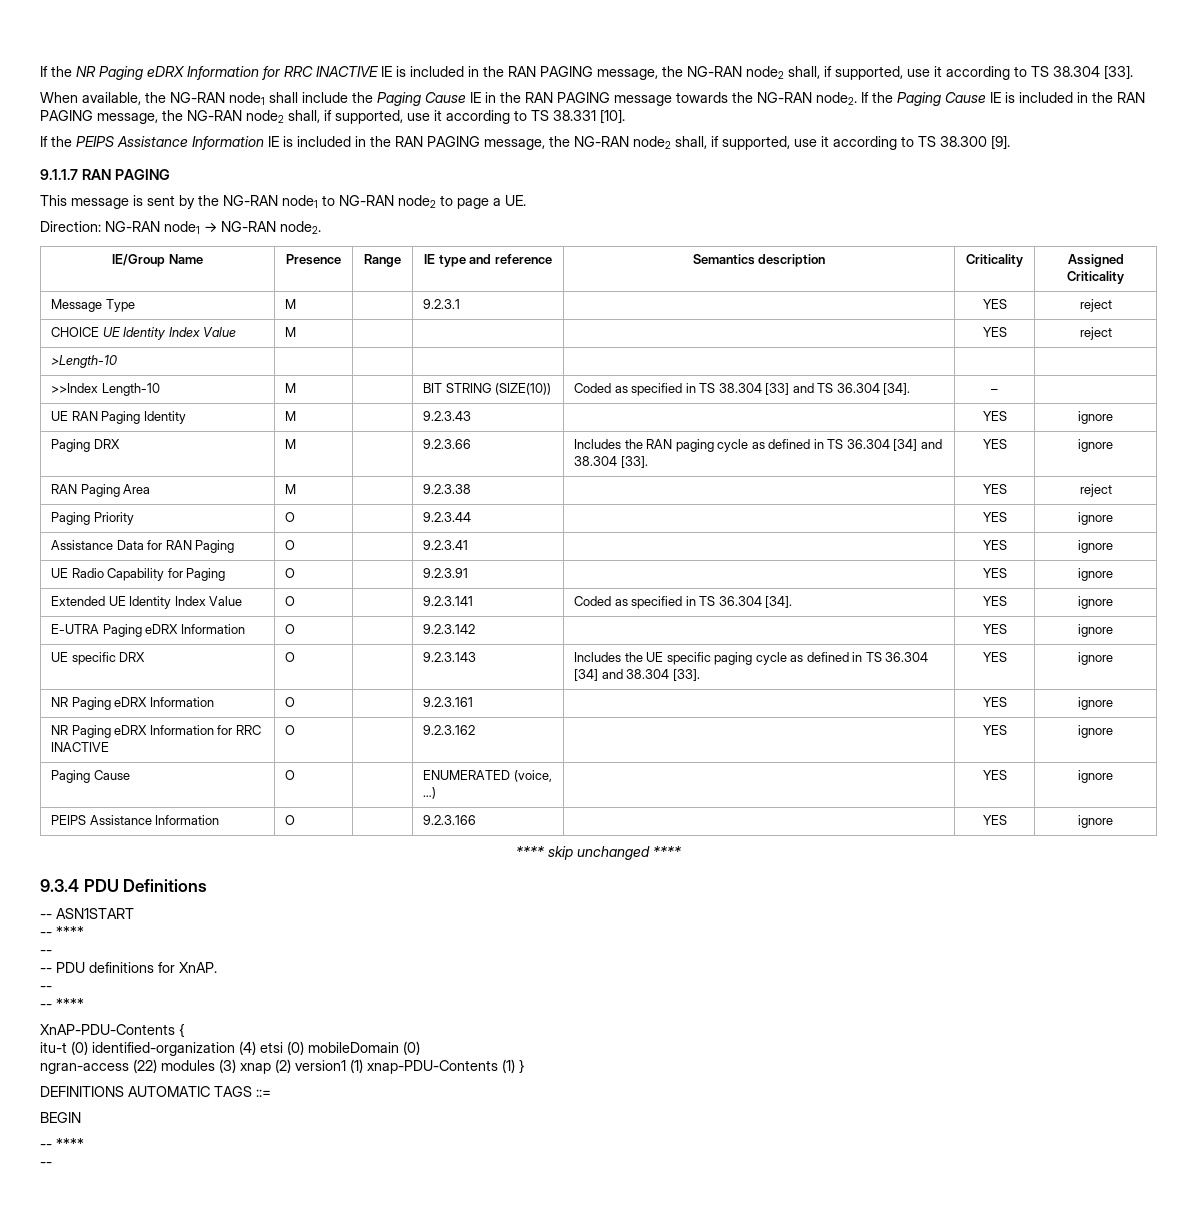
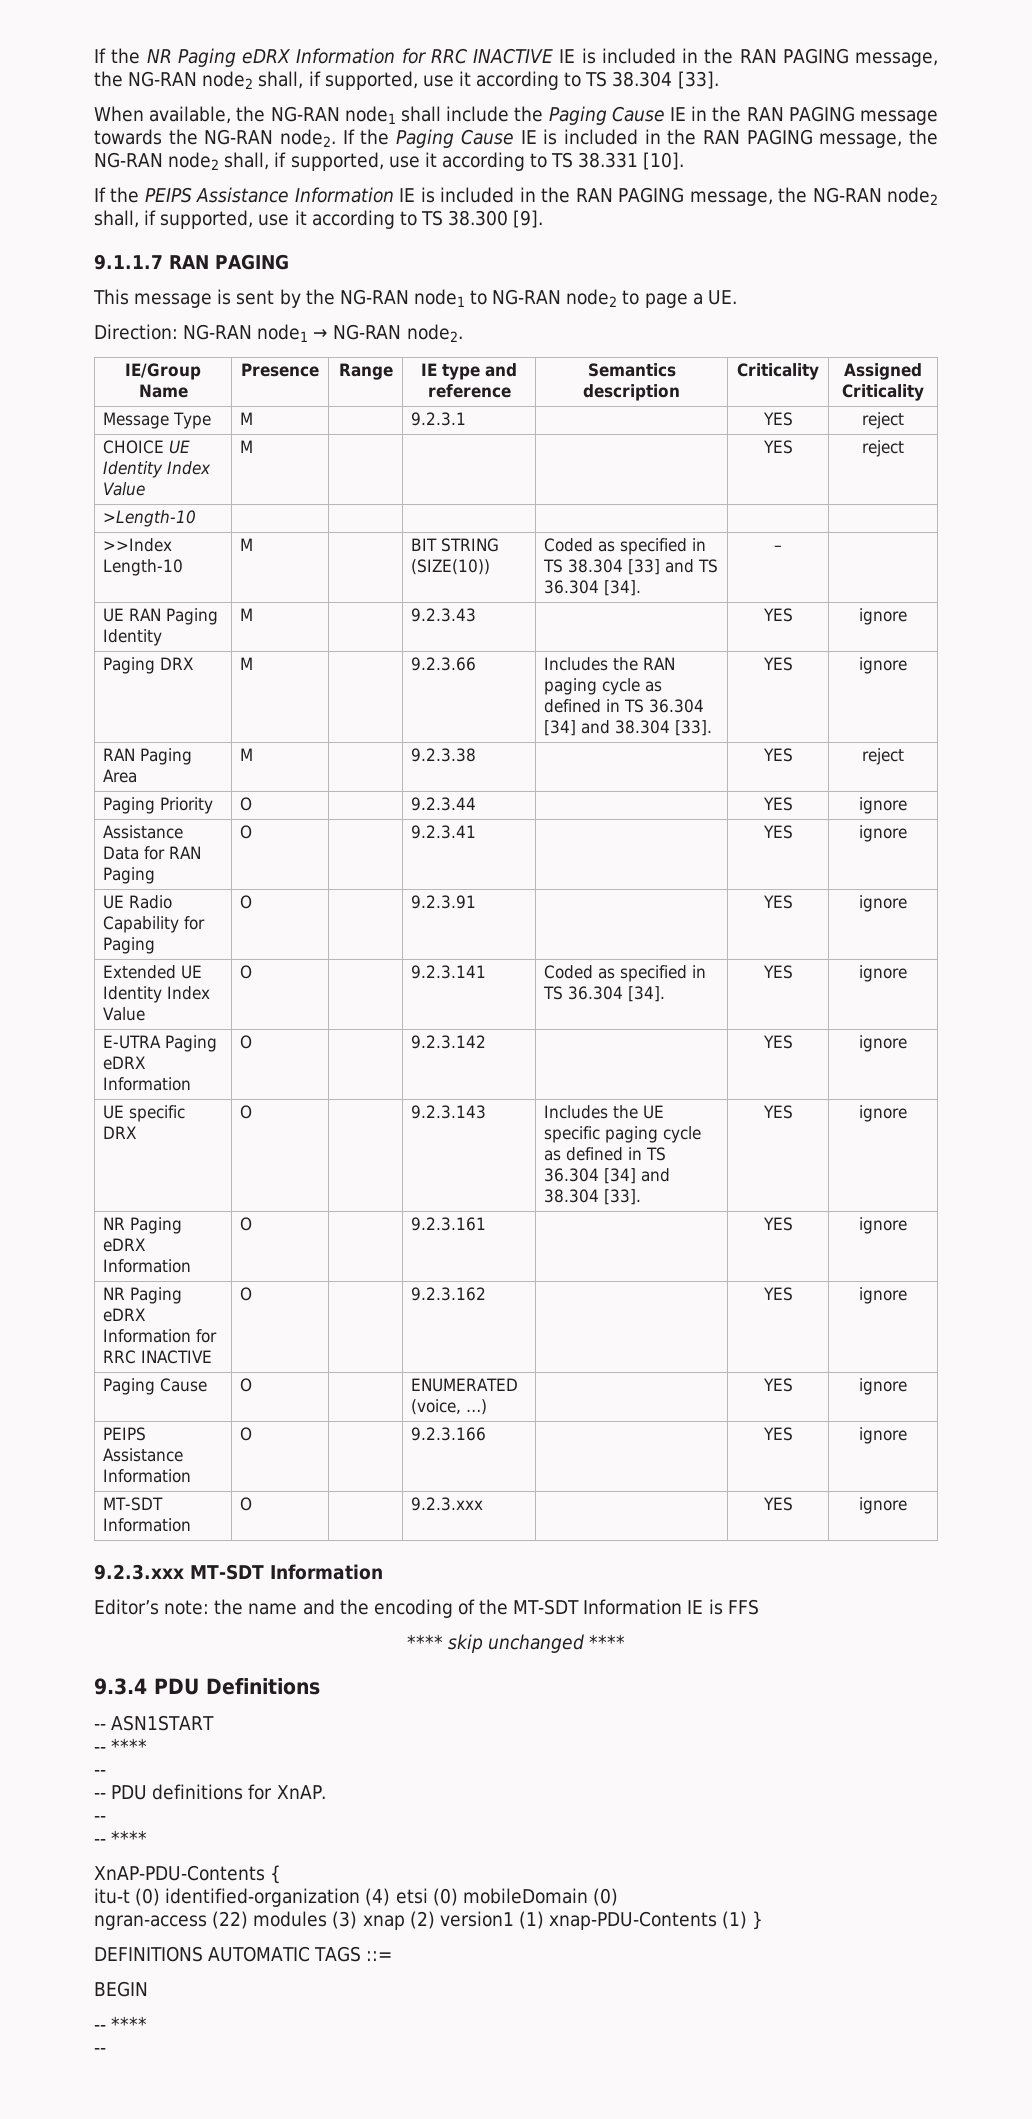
+ MT-SDT Information | O | | 9.2.3.xxx | | YES | ignore
+ 9.2.3.xxx MT-SDT Information
+ Editor’s note: the name and the encoding of the MT-SDT Information IE is FFS

